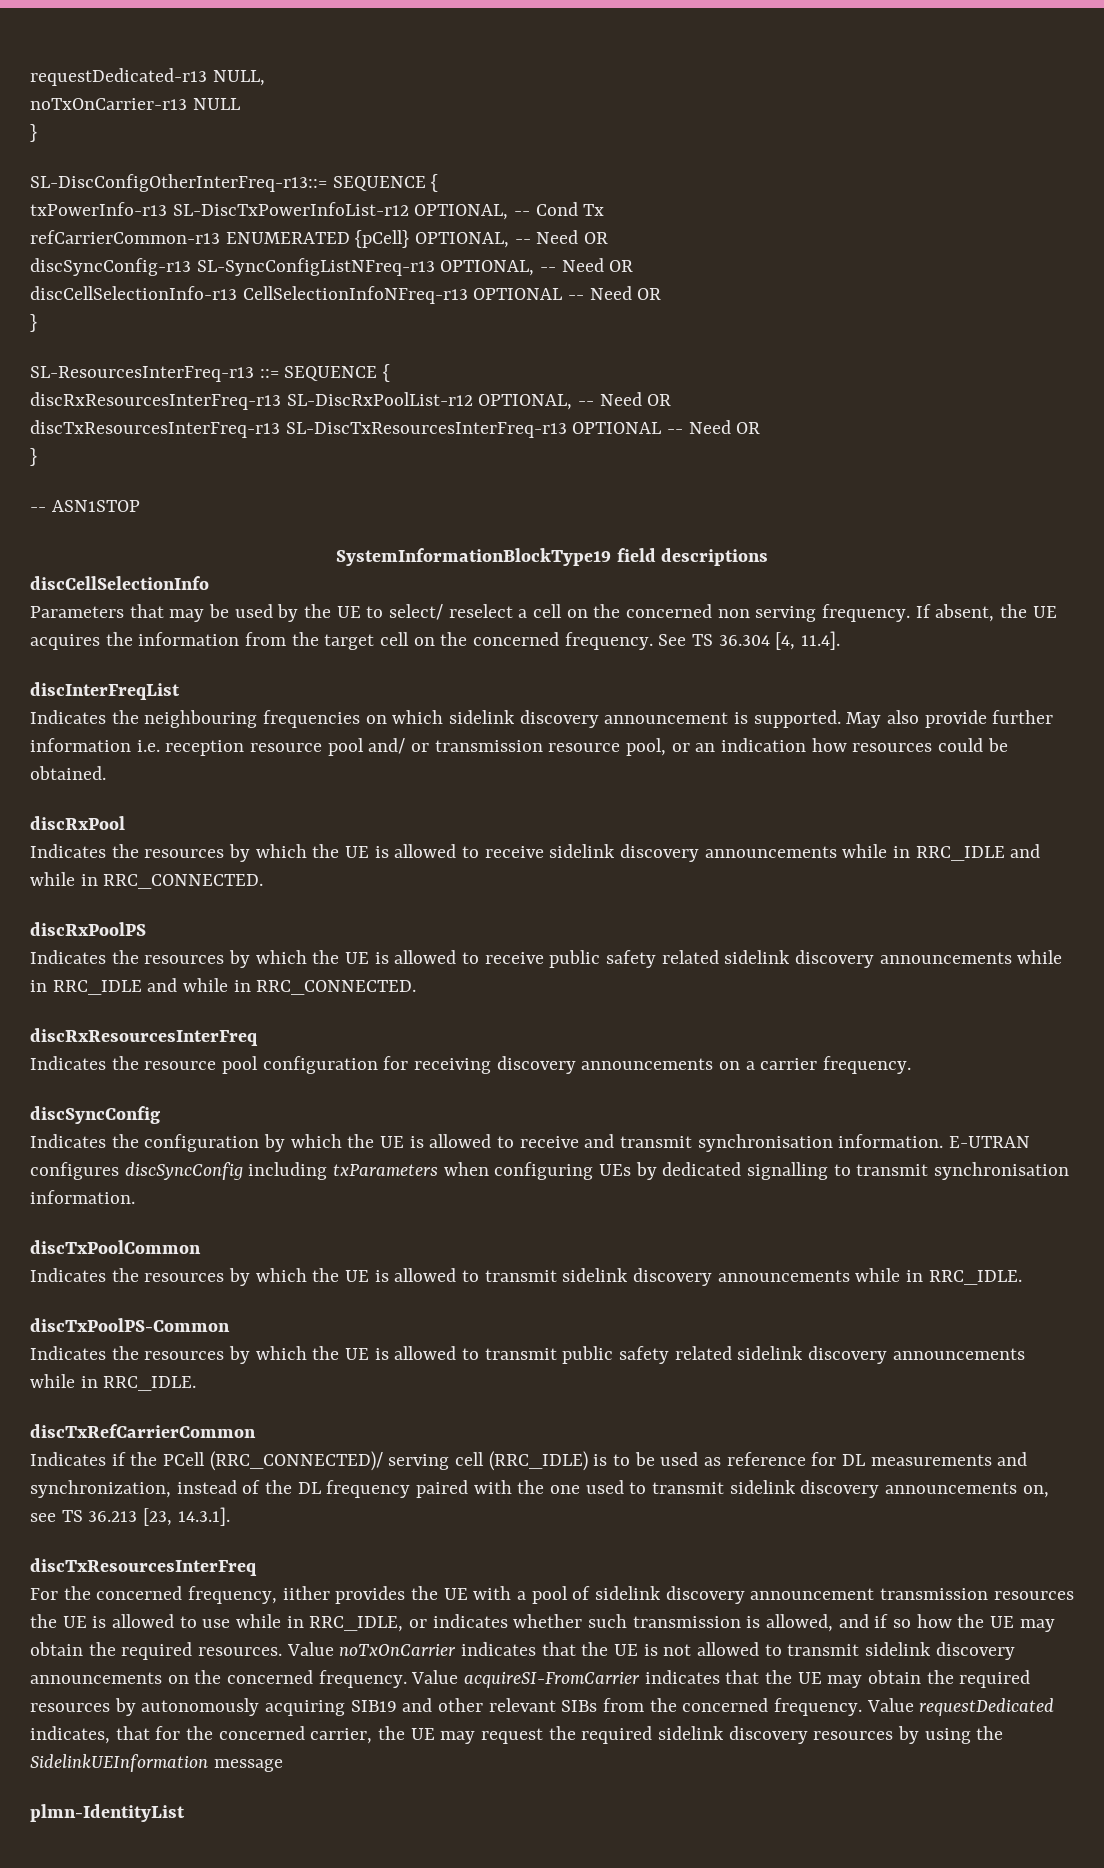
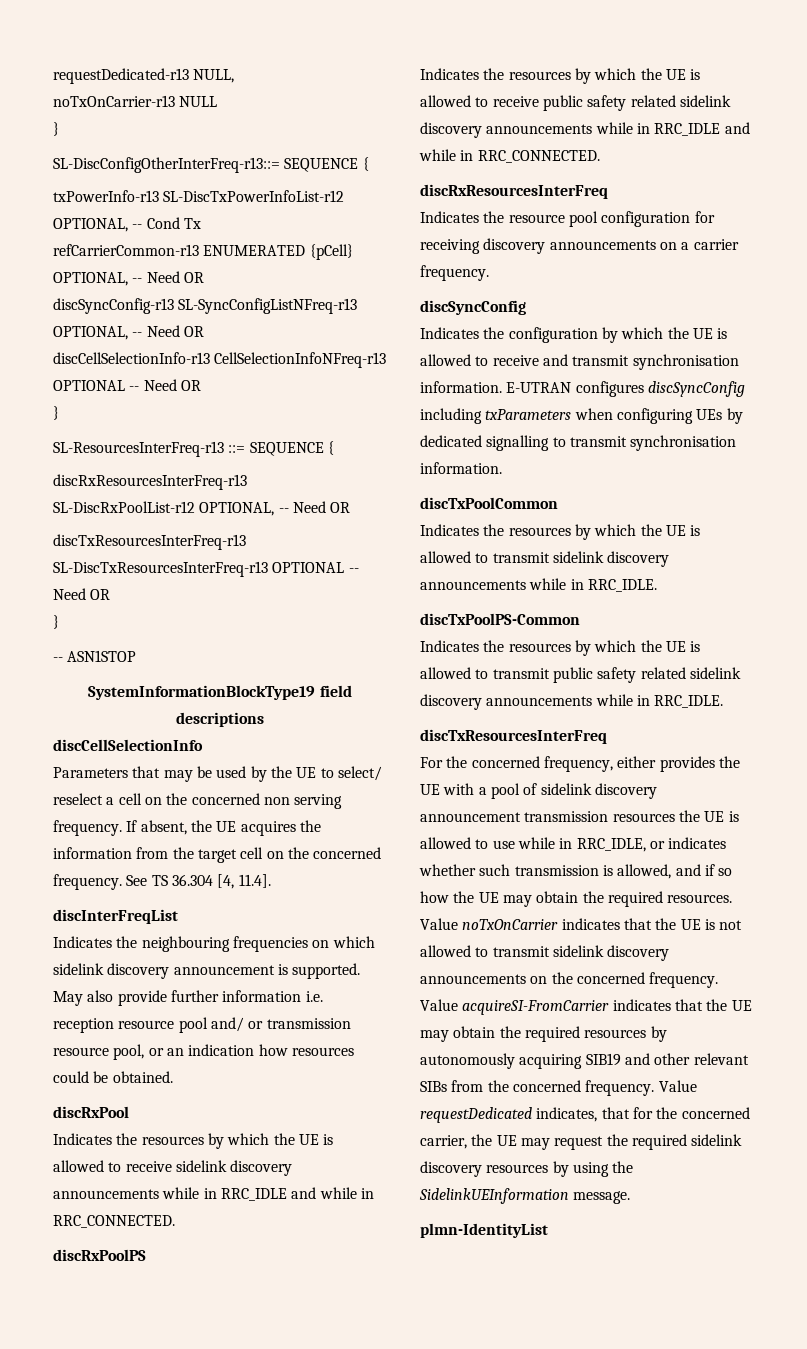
- discTxRefCarrierCommon
- Indicates if the PCell (RRC_CONNECTED)/ serving cell (RRC_IDLE) is to be used as reference for DL measurements and synchronization, instead of the DL frequency paired with the one used to transmit sidelink discovery announcements on, see TS 36.213 [23, 14.3.1].
- For the concerned frequency, iither provides the UE with a pool of sidelink discovery announcement transmission resources the UE is allowed to use while in RRC_IDLE, or indicates whether such transmission is allowed, and if so how the UE may obtain the required resources.
+ For the concerned frequency, either provides the UE with a pool of sidelink discovery announcement transmission resources the UE is allowed to use while in RRC_IDLE, or indicates whether such transmission is allowed, and if so how the UE may obtain the required resources.
- Value requestDedicated indicates, that for the concerned carrier, the UE may request the required sidelink discovery resources by using the SidelinkUEInformation message
+ Value requestDedicated indicates, that for the concerned carrier, the UE may request the required sidelink discovery resources by using the SidelinkUEInformation message.

